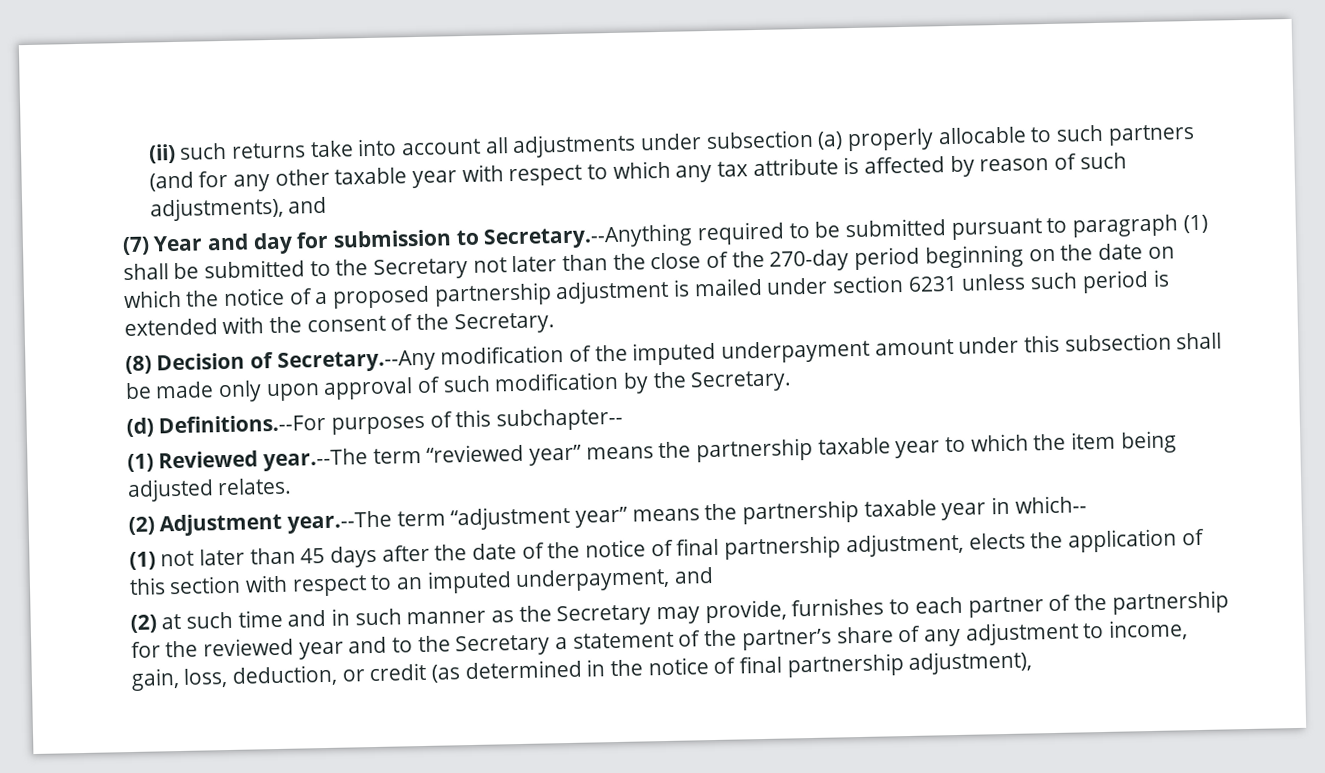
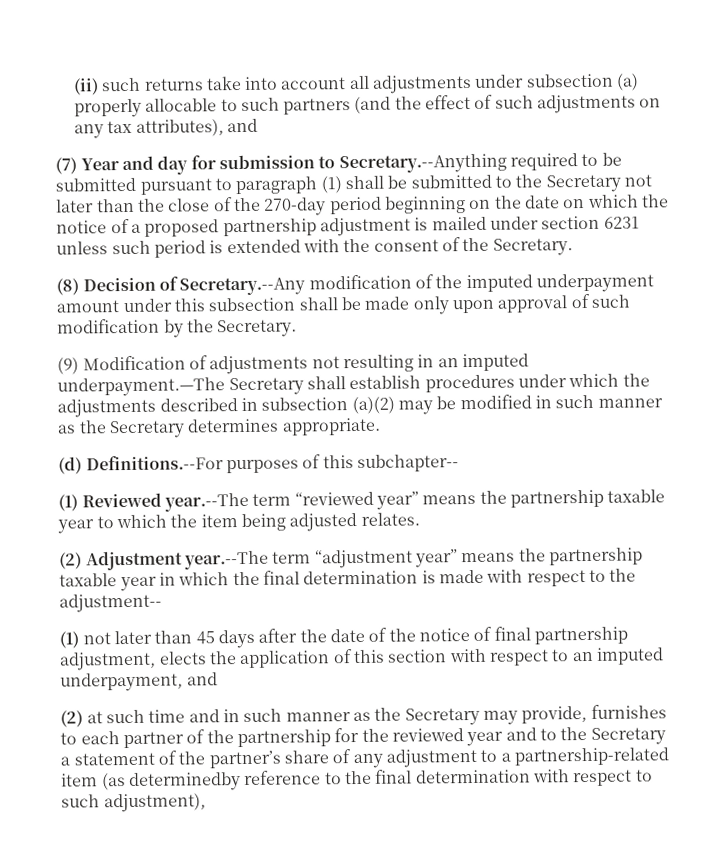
- (ii) such returns take into account all adjustments under subsection (a) properly allocable to such partners (and for any other taxable year with respect to which any tax attribute is affected by reason of such adjustments), and
+ (ii) such returns take into account all adjustments under subsection (a) properly allocable to such partners (and the effect of such adjustments on any tax attributes), and
+ (9) Modification of adjustments not resulting in an imputed underpayment.—The Secretary shall establish procedures under which the adjustments described in subsection (a)(2) may be modified in such manner as the Secretary determines appropriate.
- (2) Adjustment year.--The term “adjustment year” means the partnership taxable year in which--
+ (2) Adjustment year.--The term “adjustment year” means the partnership taxable year in which the final determination is made with respect to the adjustment--
- (2) at such time and in such manner as the Secretary may provide, furnishes to each partner of the partnership for the reviewed year and to the Secretary a statement of the partner’s share of any adjustment to income, gain, loss, deduction, or credit (as determined in the notice of final partnership adjustment),
+ (2) at such time and in such manner as the Secretary may provide, furnishes to each partner of the partnership for the reviewed year and to the Secretary a statement of the partner’s share of any adjustment to a partnership-related item (as determinedby reference to the final determination with respect to such adjustment),

